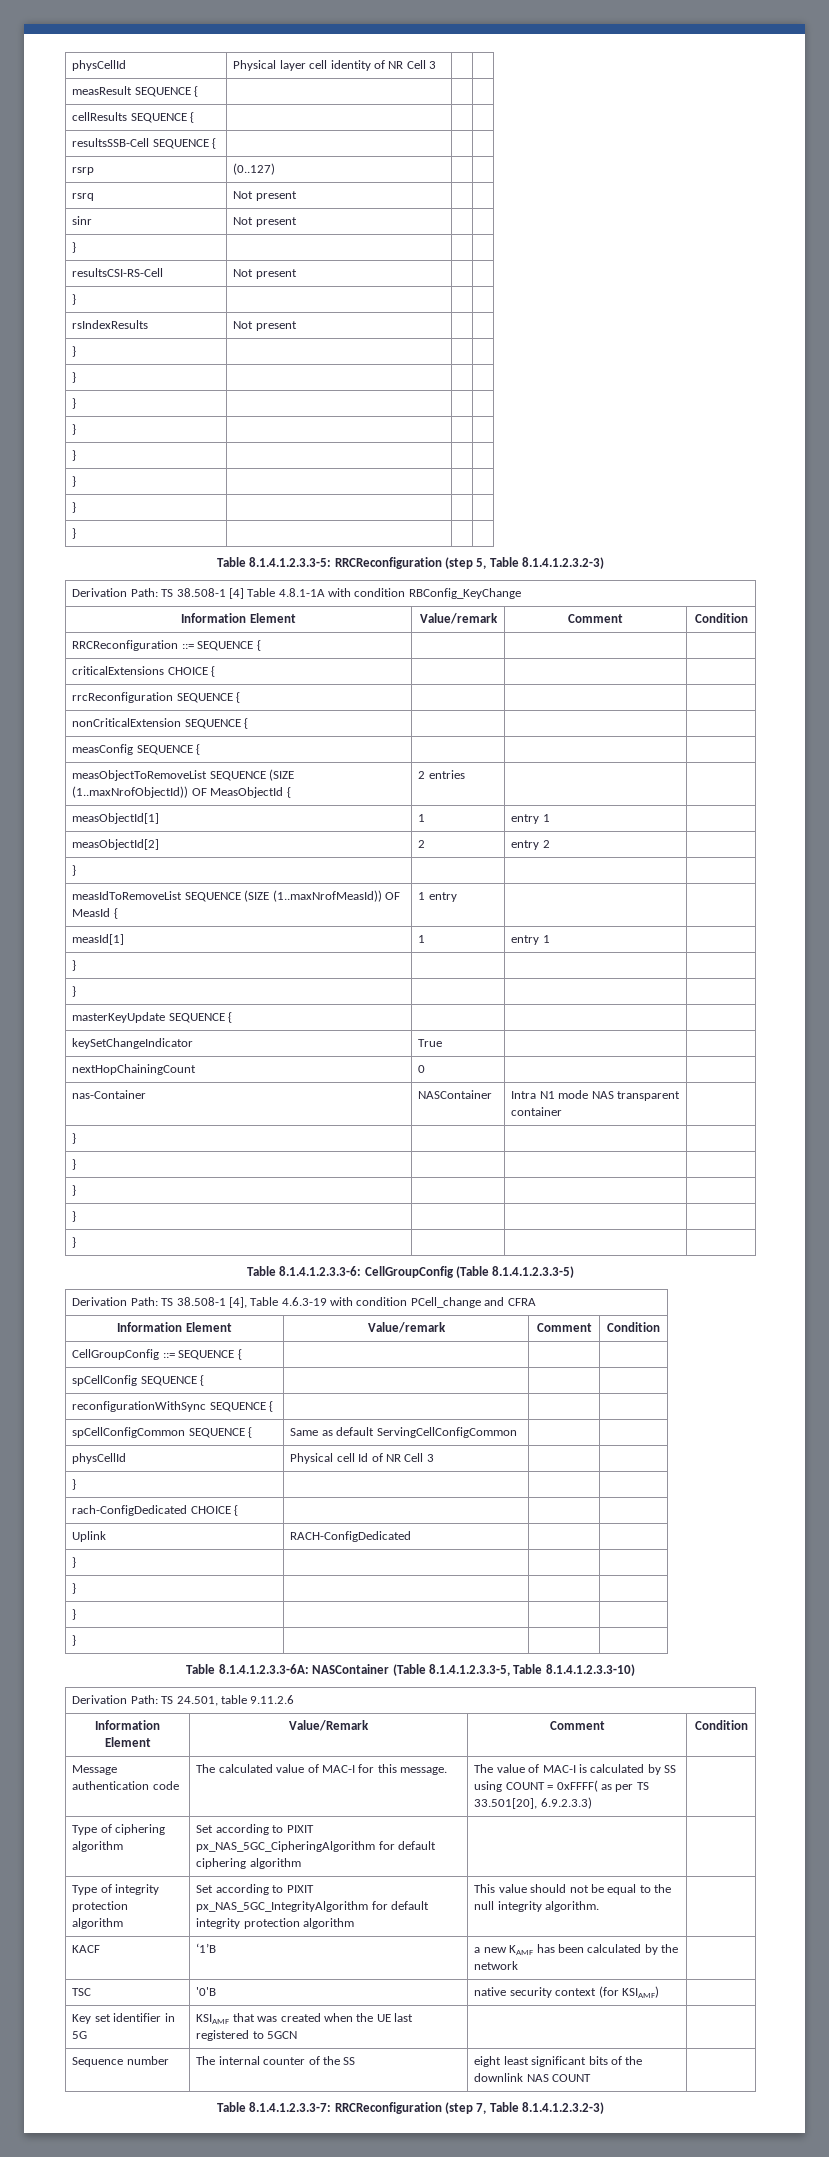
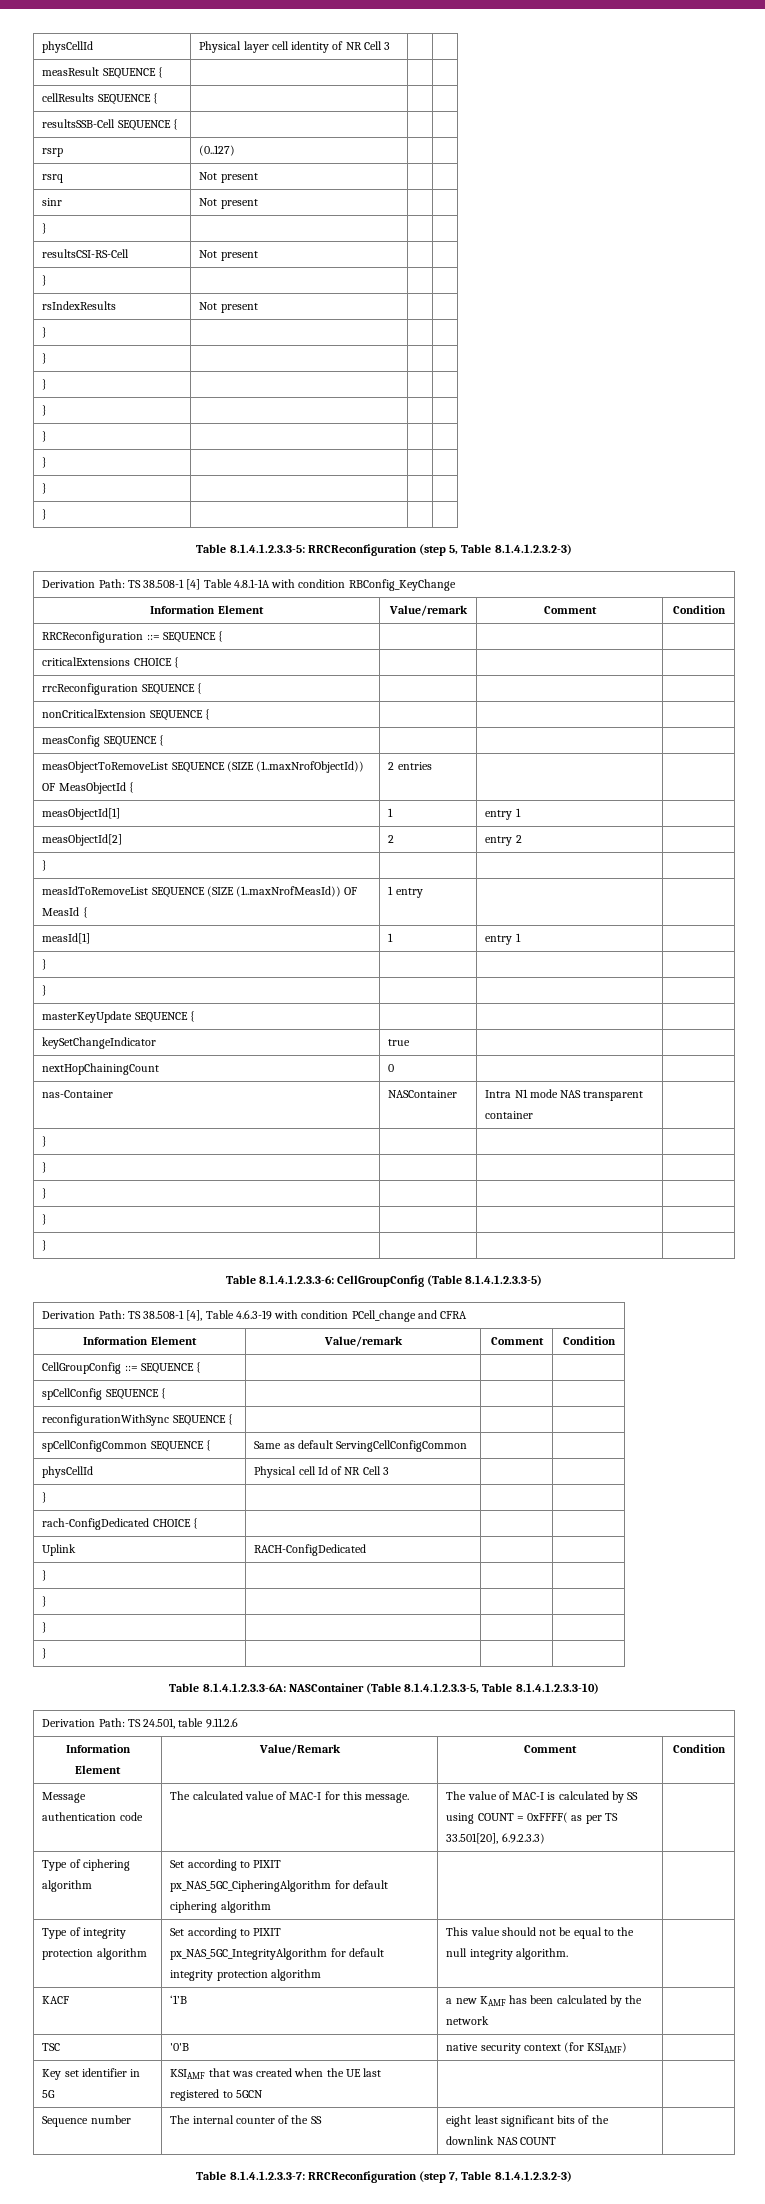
- keySetChangeIndicator | True | |
+ keySetChangeIndicator | true | |

